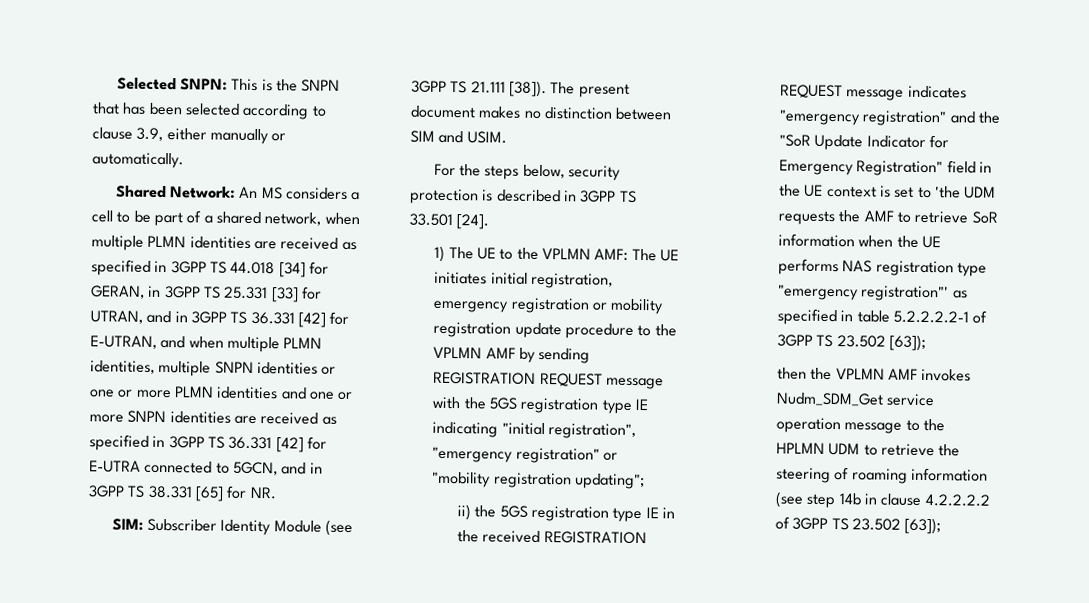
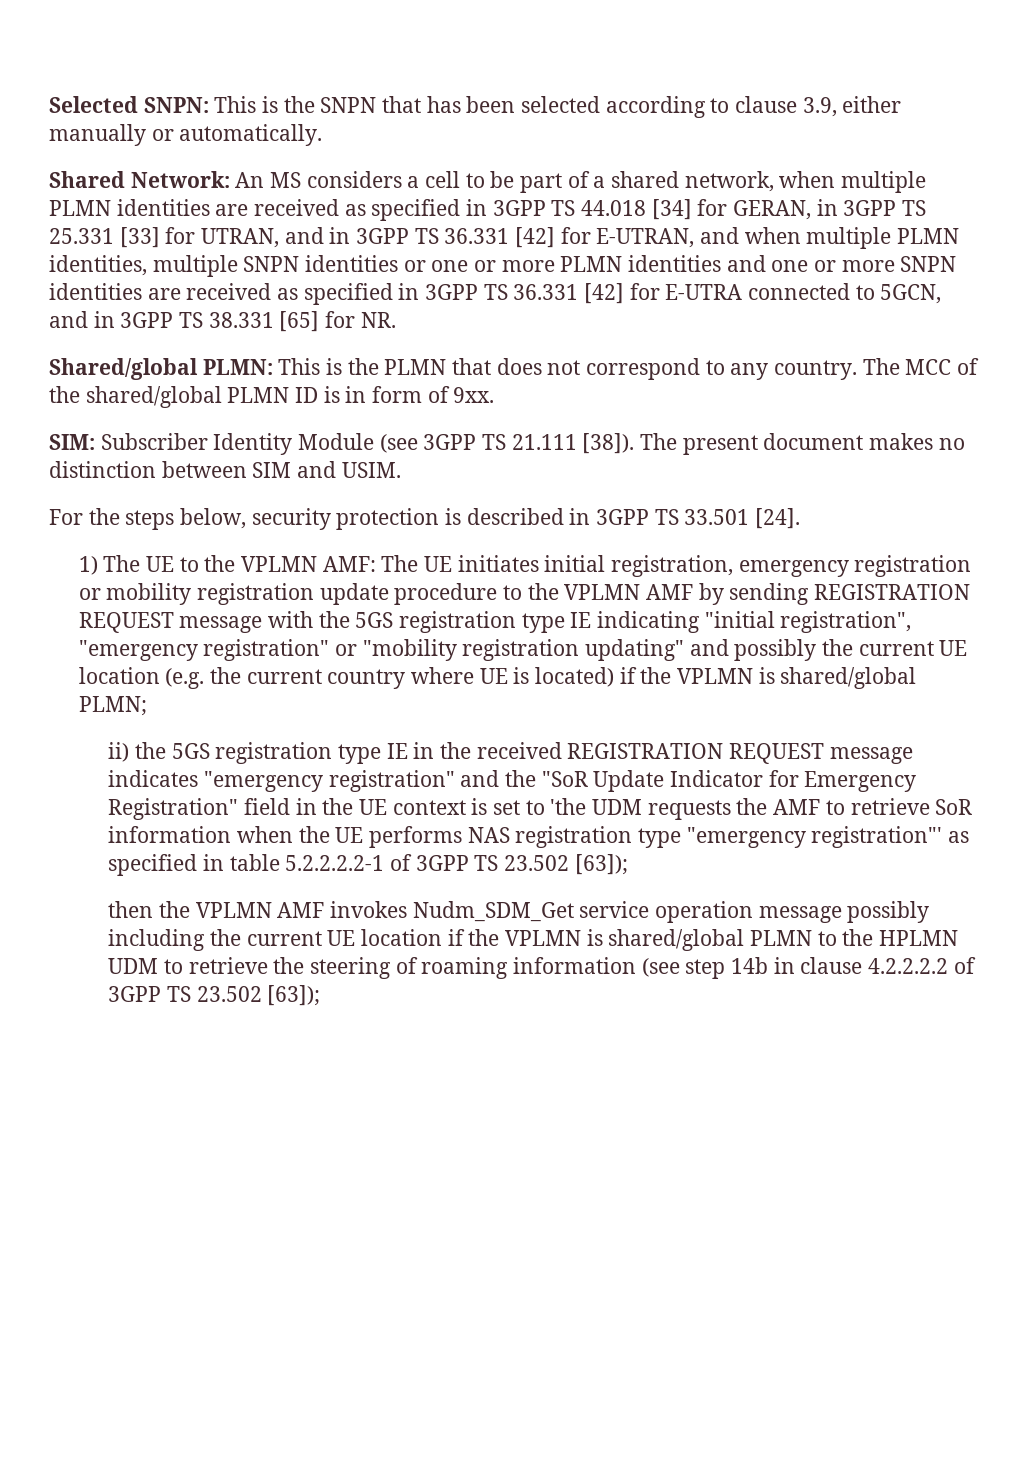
+ Shared/global PLMN: This is the PLMN that does not correspond to any country. The MCC of the shared/global PLMN ID is in form of 9xx.
- 1) The UE to the VPLMN AMF: The UE initiates initial registration, emergency registration or mobility registration update procedure to the VPLMN AMF by sending REGISTRATION REQUEST message with the 5GS registration type IE indicating "initial registration", "emergency registration" or "mobility registration updating";
+ 1) The UE to the VPLMN AMF: The UE initiates initial registration, emergency registration or mobility registration update procedure to the VPLMN AMF by sending REGISTRATION REQUEST message with the 5GS registration type IE indicating "initial registration", "emergency registration" or "mobility registration updating" and possibly the current UE location (e.g. the current country where UE is located) if the VPLMN is shared/global PLMN;
- then the VPLMN AMF invokes Nudm_SDM_Get service operation message to the HPLMN UDM to retrieve the steering of roaming information (see step 14b in clause 4.2.2.2.2 of 3GPP TS 23.502 [63]);
+ then the VPLMN AMF invokes Nudm_SDM_Get service operation message possibly including the current UE location if the VPLMN is shared/global PLMN to the HPLMN UDM to retrieve the steering of roaming information (see step 14b in clause 4.2.2.2.2 of 3GPP TS 23.502 [63]);

